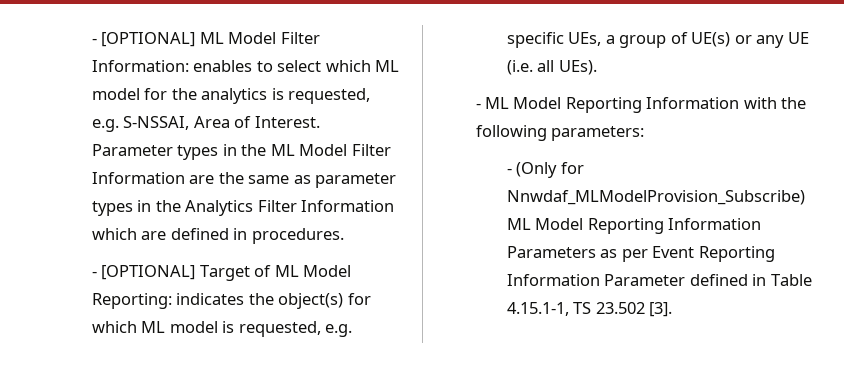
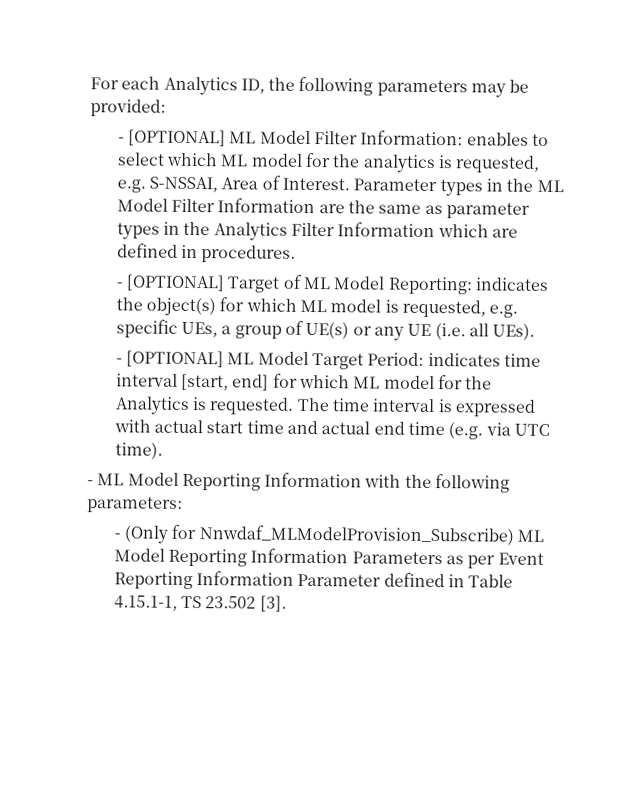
+ For each Analytics ID, the following parameters may be provided:
+ - [OPTIONAL] ML Model Target Period: indicates time interval [start, end] for which ML model for the Analytics is requested. The time interval is expressed with actual start time and actual end time (e.g. via UTC time).

